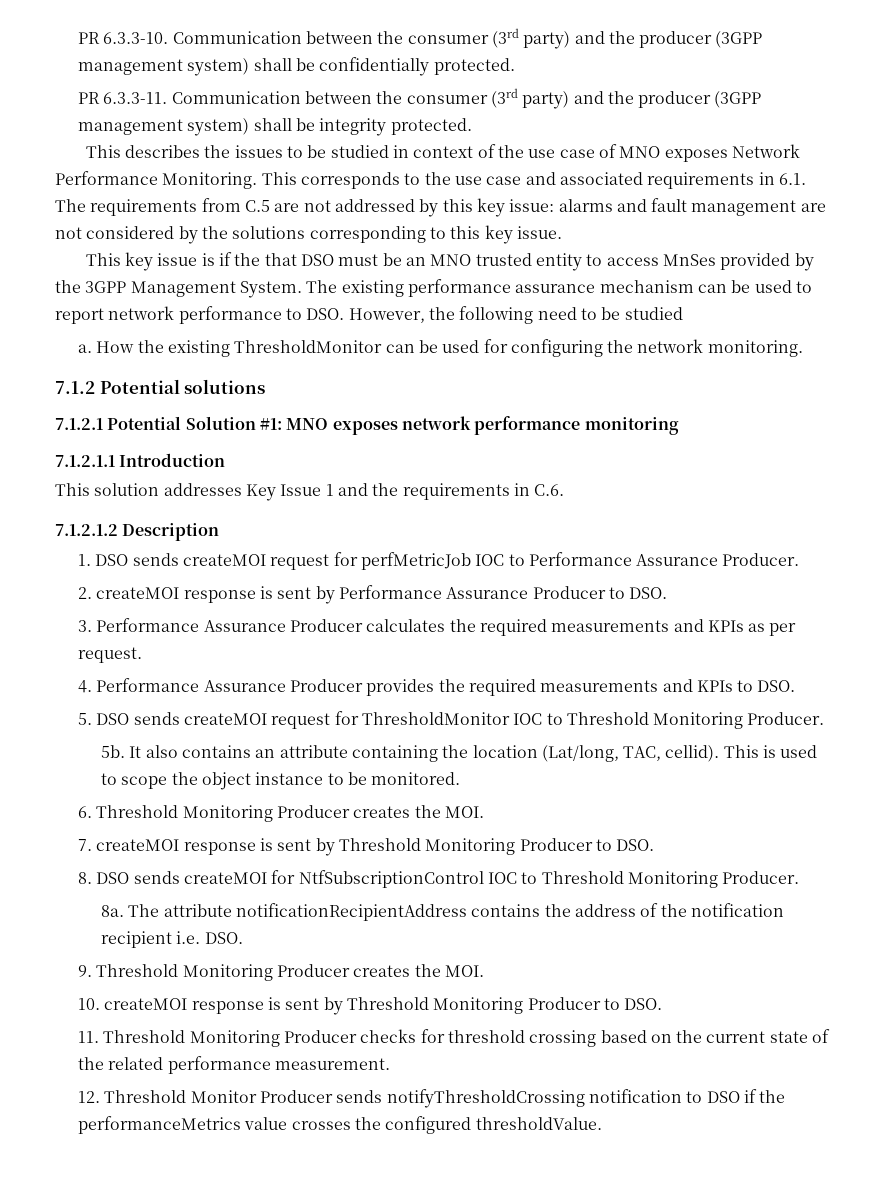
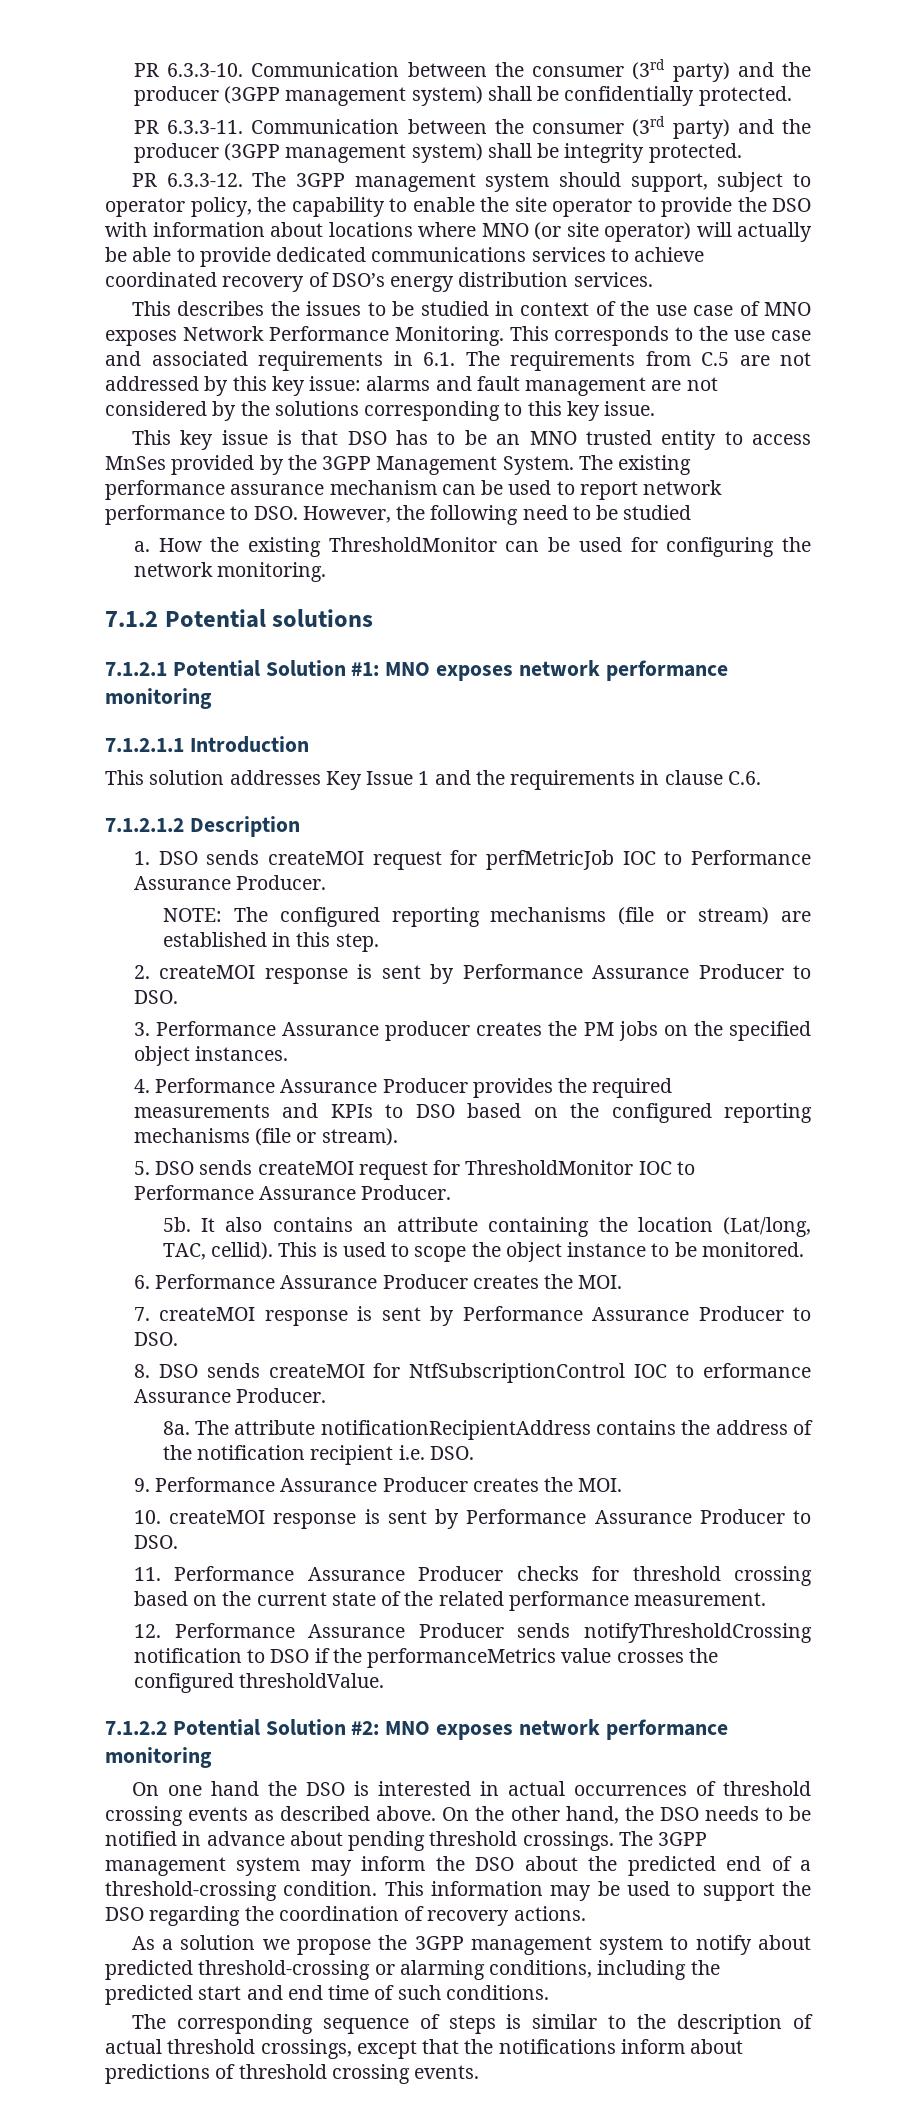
+ PR 6.3.3-12. The 3GPP management system should support, subject to operator policy, the capability to enable the site operator to provide the DSO with information about locations where MNO (or site operator) will actually be able to provide dedicated communications services to achieve coordinated recovery of DSO’s energy distribution services.
- This key issue is if the that DSO must be an MNO trusted entity to access MnSes provided by the 3GPP Management System.
+ This key issue is that DSO has to be an MNO trusted entity to access MnSes provided by the 3GPP Management System.
- This solution addresses Key Issue 1 and the requirements in C.6.
+ This solution addresses Key Issue 1 and the requirements in clause C.6.
+ NOTE: The configured reporting mechanisms (file or stream) are established in this step.
- 3. Performance Assurance Producer calculates the required measurements and KPIs as per request.
+ 3. Performance Assurance producer creates the PM jobs on the specified object instances.
- 4. Performance Assurance Producer provides the required measurements and KPIs to DSO.
+ 4. Performance Assurance Producer provides the required measurements and KPIs to DSO based on the configured reporting mechanisms (file or stream).
- 5. DSO sends createMOI request for ThresholdMonitor IOC to Threshold Monitoring Producer.
+ 5. DSO sends createMOI request for ThresholdMonitor IOC to Performance Assurance Producer.
- 6. Threshold Monitoring Producer creates the MOI.
+ 6. Performance Assurance Producer creates the MOI.
- 7. createMOI response is sent by Threshold Monitoring Producer to DSO.
+ 7. createMOI response is sent by Performance Assurance Producer to DSO.
- 8. DSO sends createMOI for NtfSubscriptionControl IOC to Threshold Monitoring Producer.
+ 8. DSO sends createMOI for NtfSubscriptionControl IOC to erformance Assurance Producer.
- 9. Threshold Monitoring Producer creates the MOI.
+ 9. Performance Assurance Producer creates the MOI.
- 10. createMOI response is sent by Threshold Monitoring Producer to DSO.
+ 10. createMOI response is sent by Performance Assurance Producer to DSO.
- 11. Threshold Monitoring Producer checks for threshold crossing based on the current state of the related performance measurement.
+ 11. Performance Assurance Producer checks for threshold crossing based on the current state of the related performance measurement.
- 12. Threshold Monitor Producer sends notifyThresholdCrossing notification to DSO if the performanceMetrics value crosses the configured thresholdValue.
+ 12. Performance Assurance Producer sends notifyThresholdCrossing notification to DSO if the performanceMetrics value crosses the configured thresholdValue.
+ 7.1.2.2 Potential Solution #2: MNO exposes network performance monitoring
+ On one hand the DSO is interested in actual occurrences of threshold crossing events as described above. On the other hand, the DSO needs to be notified in advance about pending threshold crossings. The 3GPP management system may inform the DSO about the predicted end of a threshold-crossing condition. This information may be used to support the DSO regarding the coordination of recovery actions.
+ As a solution we propose the 3GPP management system to notify about predicted threshold-crossing or alarming conditions, including the predicted start and end time of such conditions.
+ The corresponding sequence of steps is similar to the description of actual threshold crossings, except that the notifications inform about predictions of threshold crossing events.

